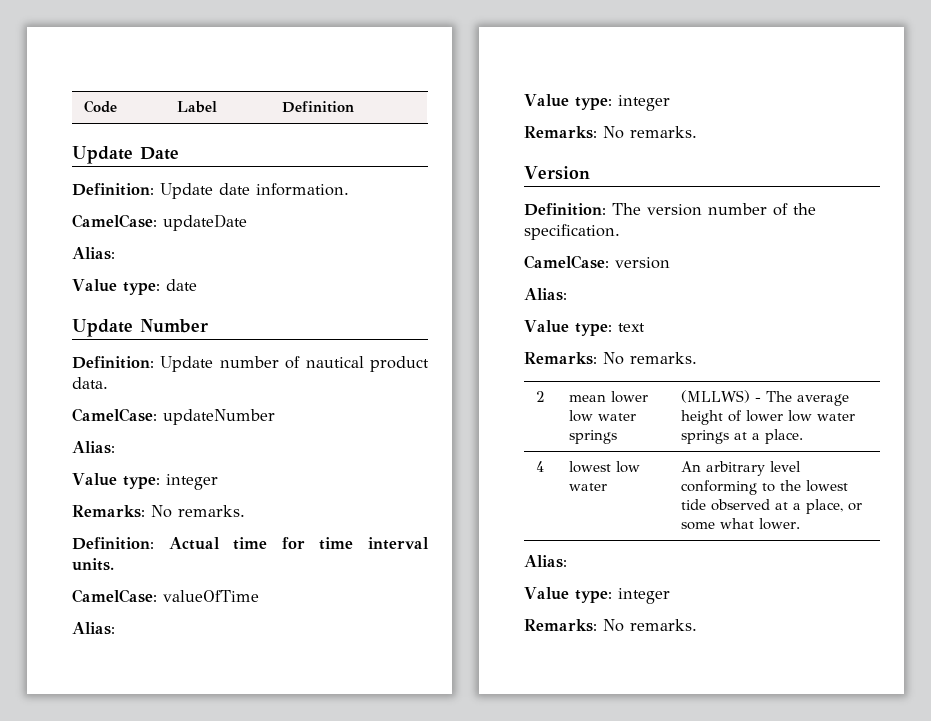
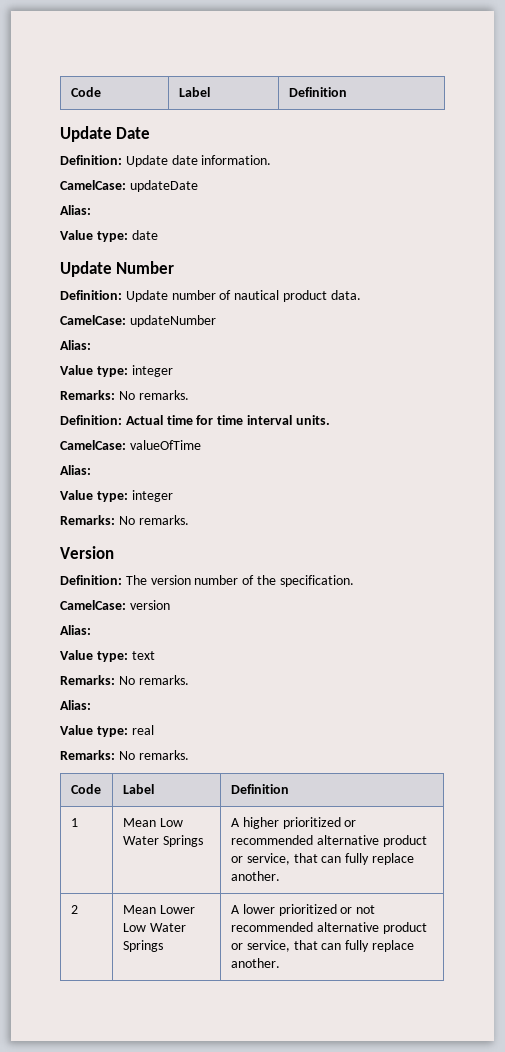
  Value type: text
  Remarks: No remarks.
- 2 | mean lower low water springs | (MLLWS) - The average height of lower low water springs at a place.
- 4 | lowest low water | An arbitrary level conforming to the lowest tide observed at a place, or some what lower.
  Alias:
- Value type: integer
+ Value type: real
  Remarks: No remarks.
+ Code | Label | Definition
+ 1 | Mean Low Water Springs | A higher prioritized or recommended alternative product or service, that can fully replace another.
+ 2 | Mean Lower Low Water Springs | A lower prioritized or not recommended alternative product or service, that can fully replace another.

